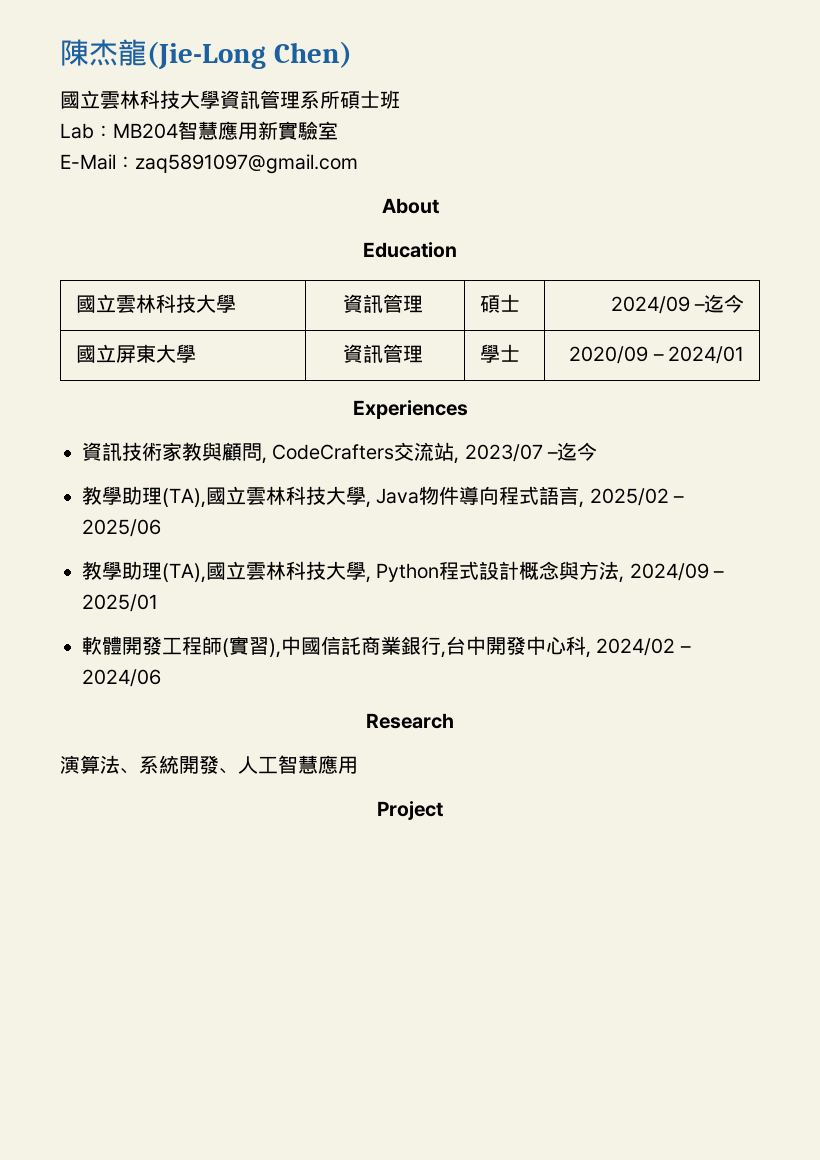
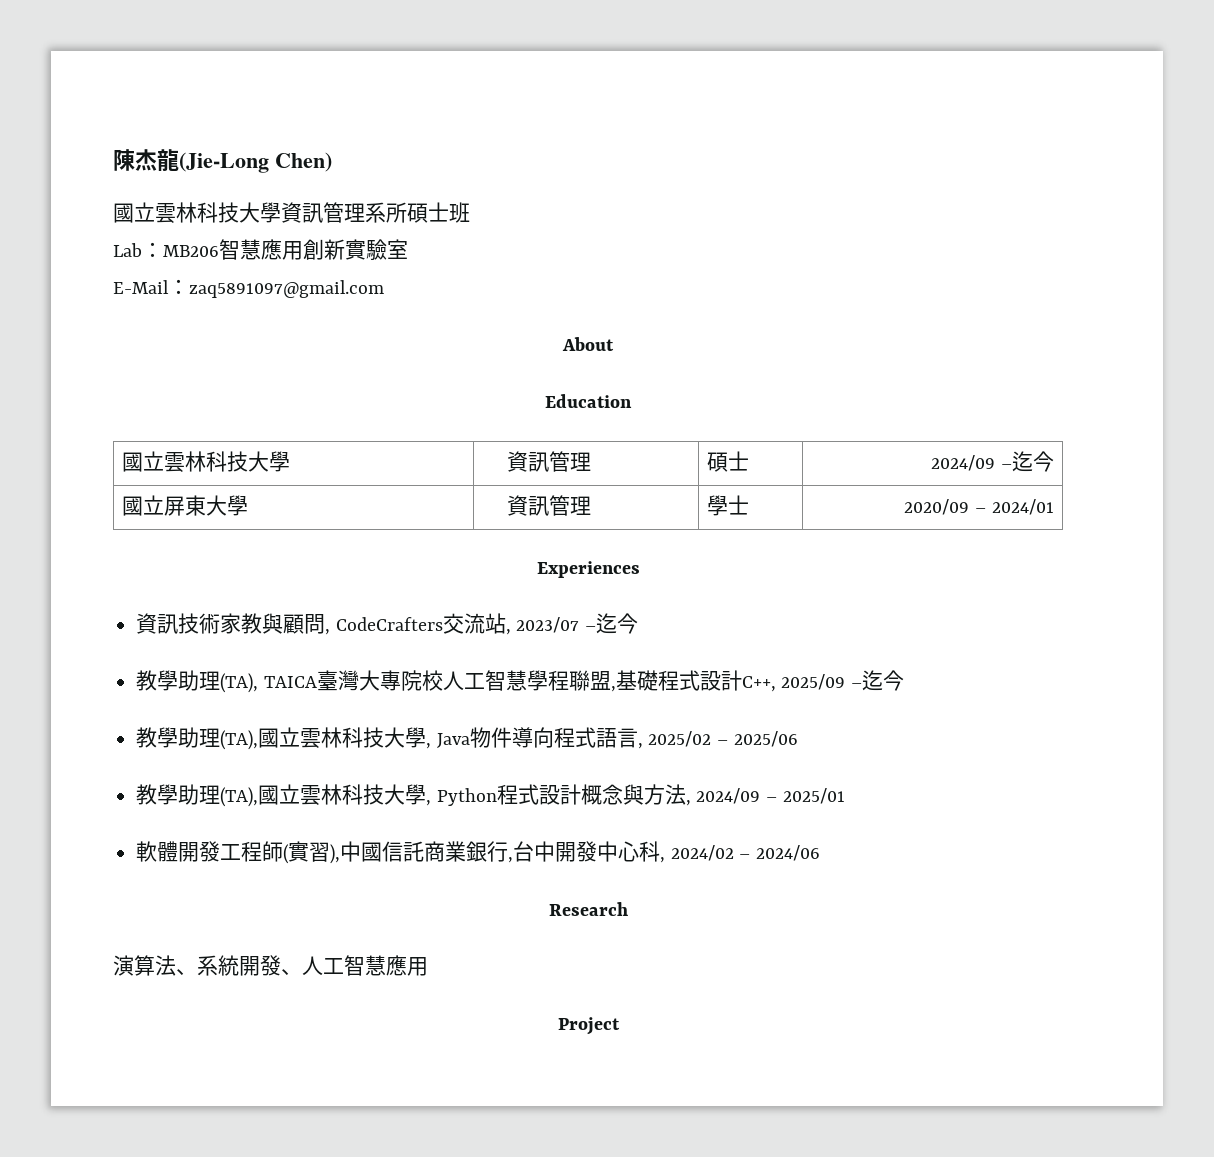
- Lab：MB204智慧應用新實驗室
+ Lab：MB206智慧應用創新實驗室
+ 教學助理(TA), TAICA臺灣大專院校人工智慧學程聯盟,基礎程式設計C++, 2025/09 –迄今

